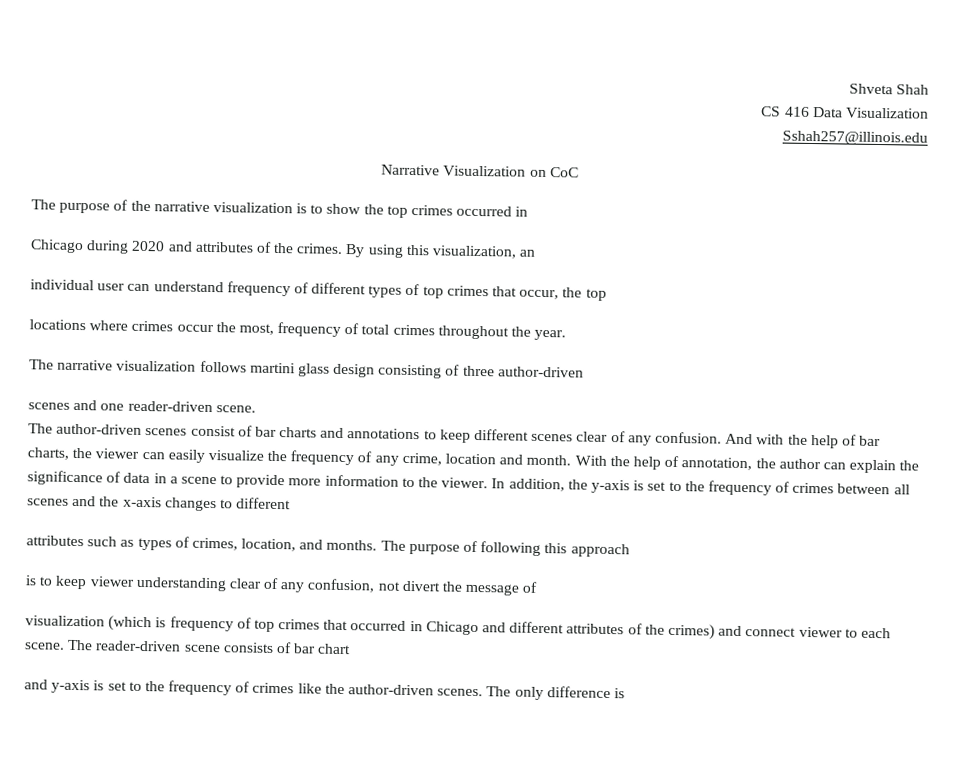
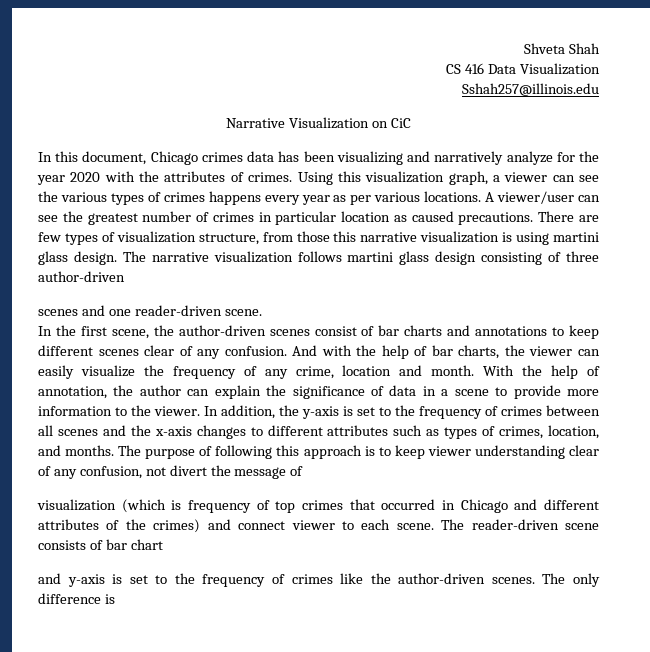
- Narrative Visualization on CoC
- The purpose of the narrative visualization is to show the top crimes occurred in
- Chicago during 2020 and attributes of the crimes. By using this visualization, an
- individual user can understand frequency of different types of top crimes that occur, the top
- locations where crimes occur the most, frequency of total crimes throughout the year.
- The narrative visualization follows martini glass design consisting of three author-driven
+ Narrative Visualization on CiC
+ In this document, Chicago crimes data has been visualizing and narratively analyze for the year 2020 with the attributes of crimes. Using this visualization graph, a viewer can see the various types of crimes happens every year as per various locations. A viewer/user can see the greatest number of crimes in particular location as caused precautions. There are few types of visualization structure, from those this narrative visualization is using martini glass design. The narrative visualization follows martini glass design consisting of three author-driven
- The author-driven scenes consist of bar charts and annotations to keep different scenes clear of any confusion.
+ In the first scene, the author-driven scenes consist of bar charts and annotations to keep different scenes clear of any confusion.
- In addition, the y-axis is set to the frequency of crimes between all scenes and the x-axis changes to different
- attributes such as types of crimes, location, and months.
+ In addition, the y-axis is set to the frequency of crimes between all scenes and the x-axis changes to different attributes such as types of crimes, location, and months.
- The purpose of following this approach
- is to keep viewer understanding clear of any confusion, not divert the message of
+ The purpose of following this approach is to keep viewer understanding clear of any confusion, not divert the message of

